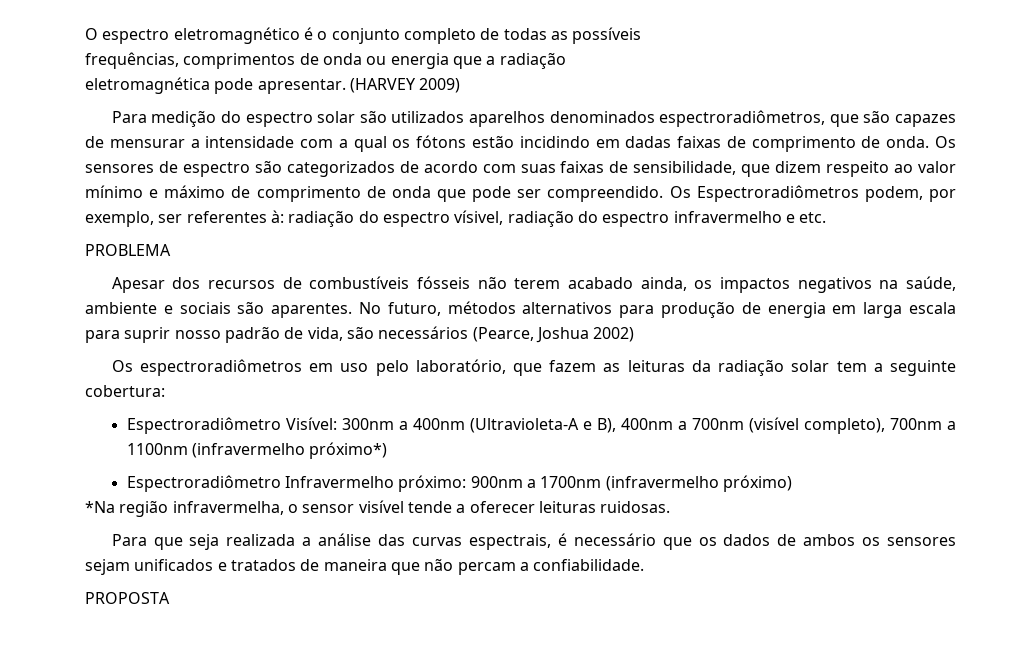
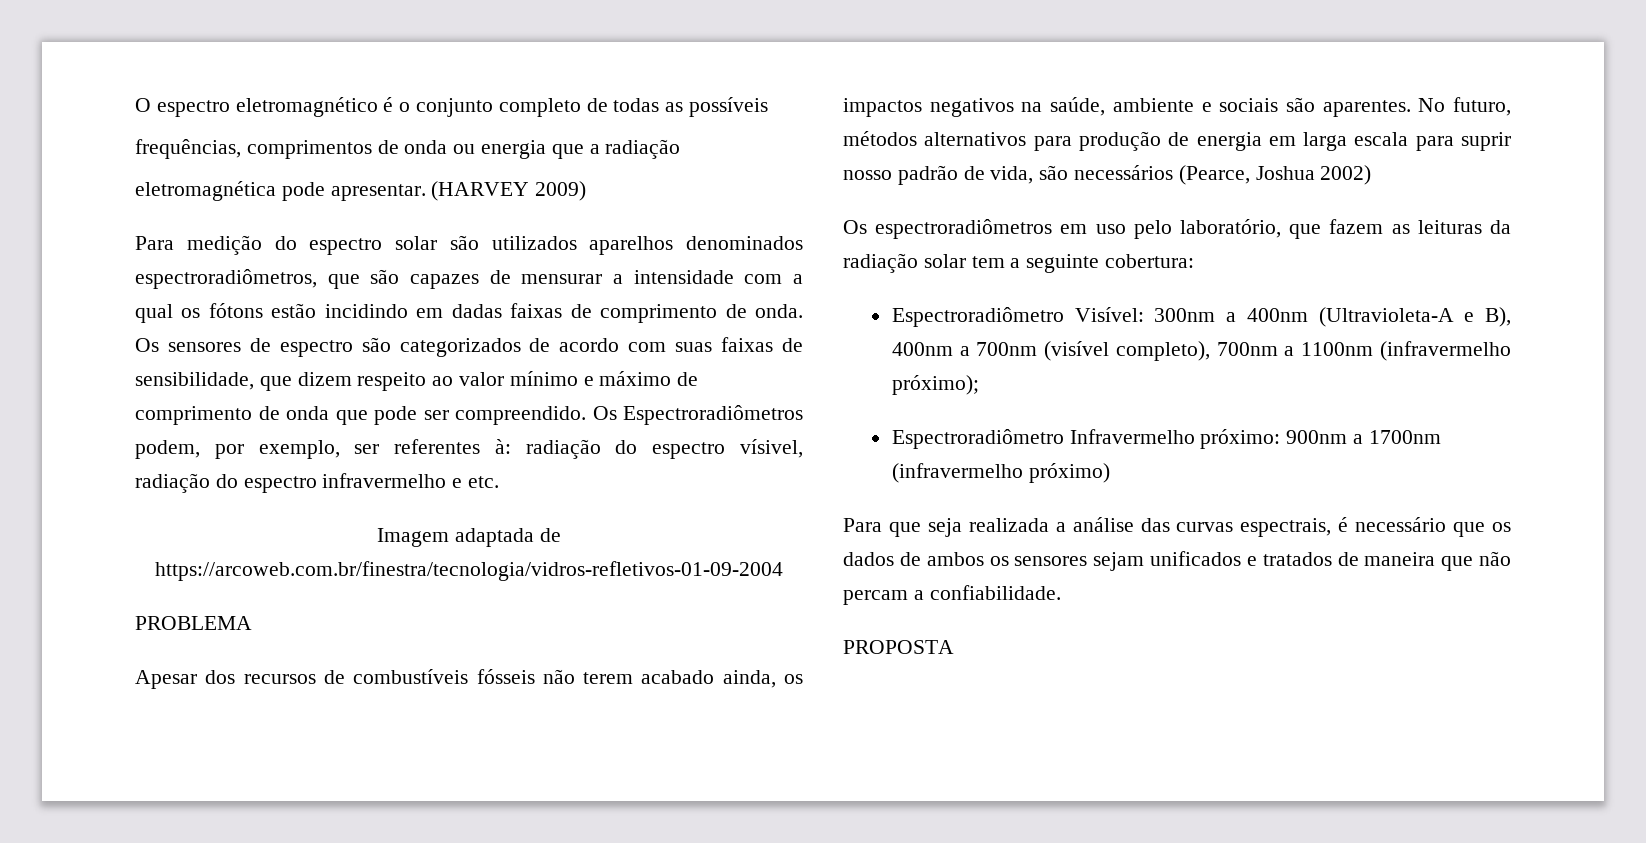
+ Imagem adaptada de https://arcoweb.com.br/finestra/tecnologia/vidros-refletivos-01-09-2004
- Espectroradiômetro Visível: 300nm a 400nm (Ultravioleta-A e B), 400nm a 700nm (visível completo), 700nm a 1100nm (infravermelho próximo*)
+ Espectroradiômetro Visível: 300nm a 400nm (Ultravioleta-A e B), 400nm a 700nm (visível completo), 700nm a 1100nm (infravermelho próximo);
- *Na região infravermelha, o sensor visível tende a oferecer leituras ruidosas.

